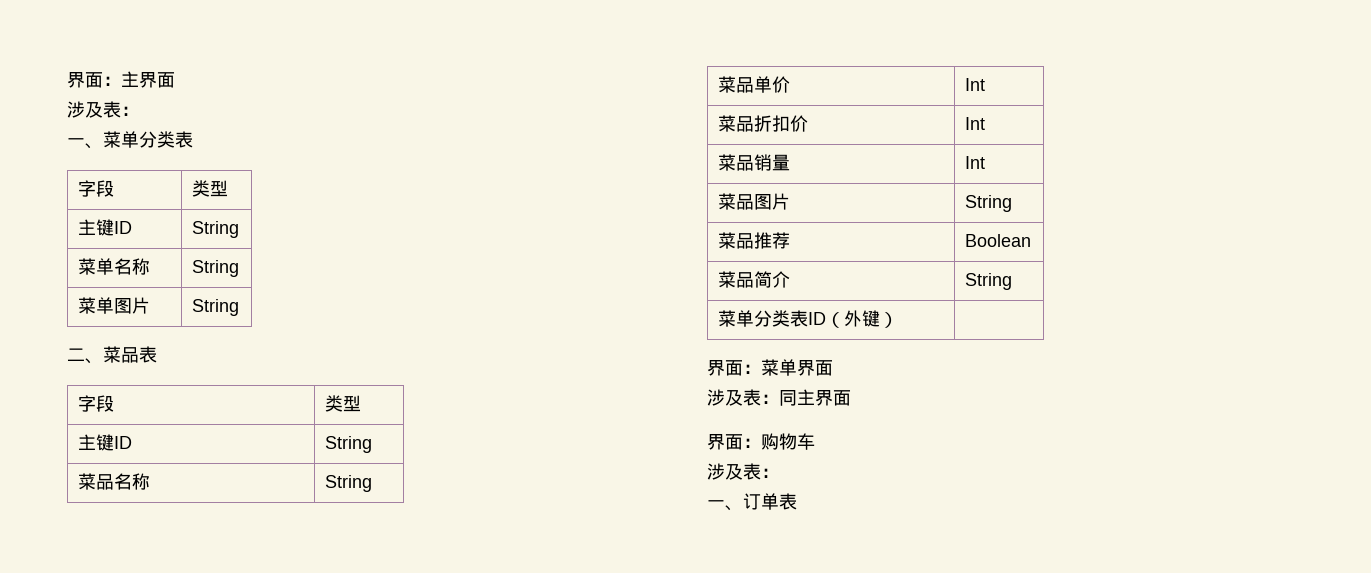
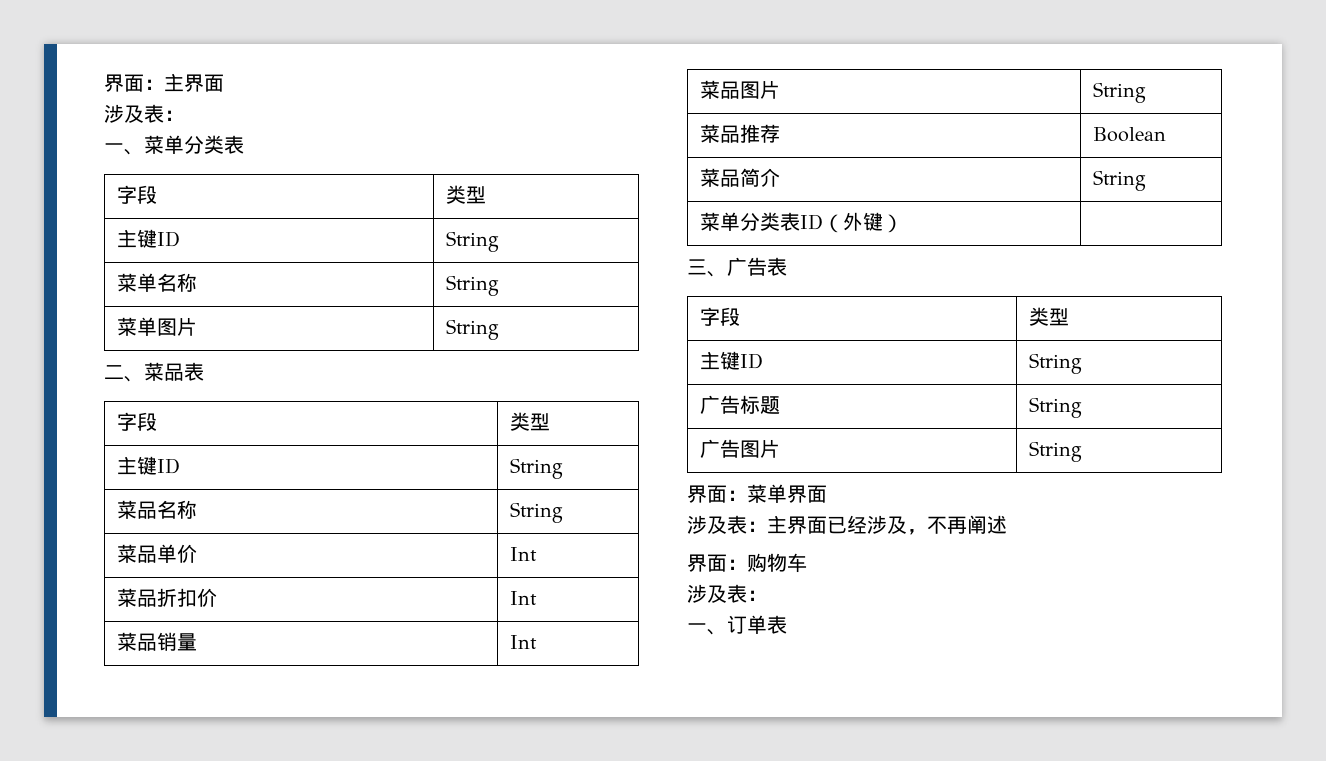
+ 三、广告表
+ 字段 | 类型
+ 主键ID | String
+ 广告标题 | String
+ 广告图片 | String
- 涉及表：同主界面
+ 涉及表：主界面已经涉及，不再阐述

